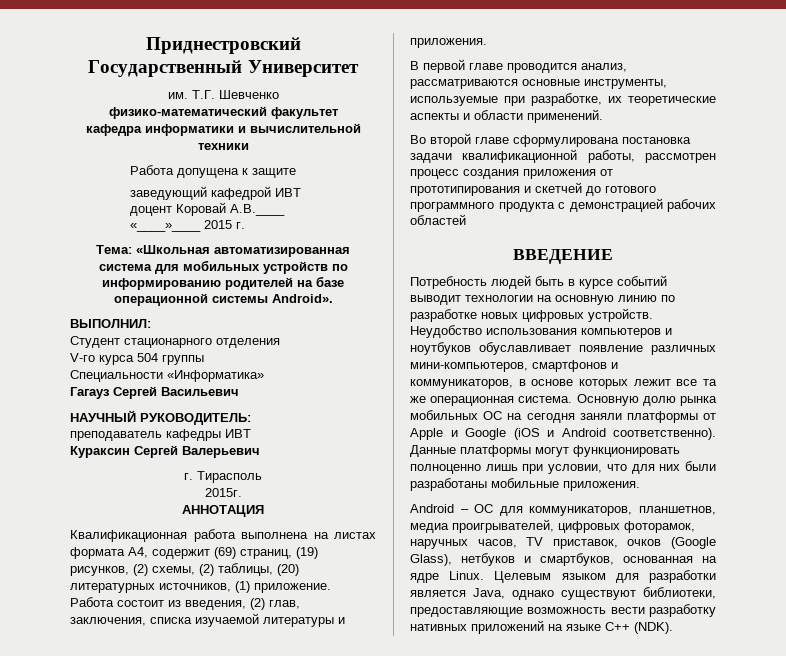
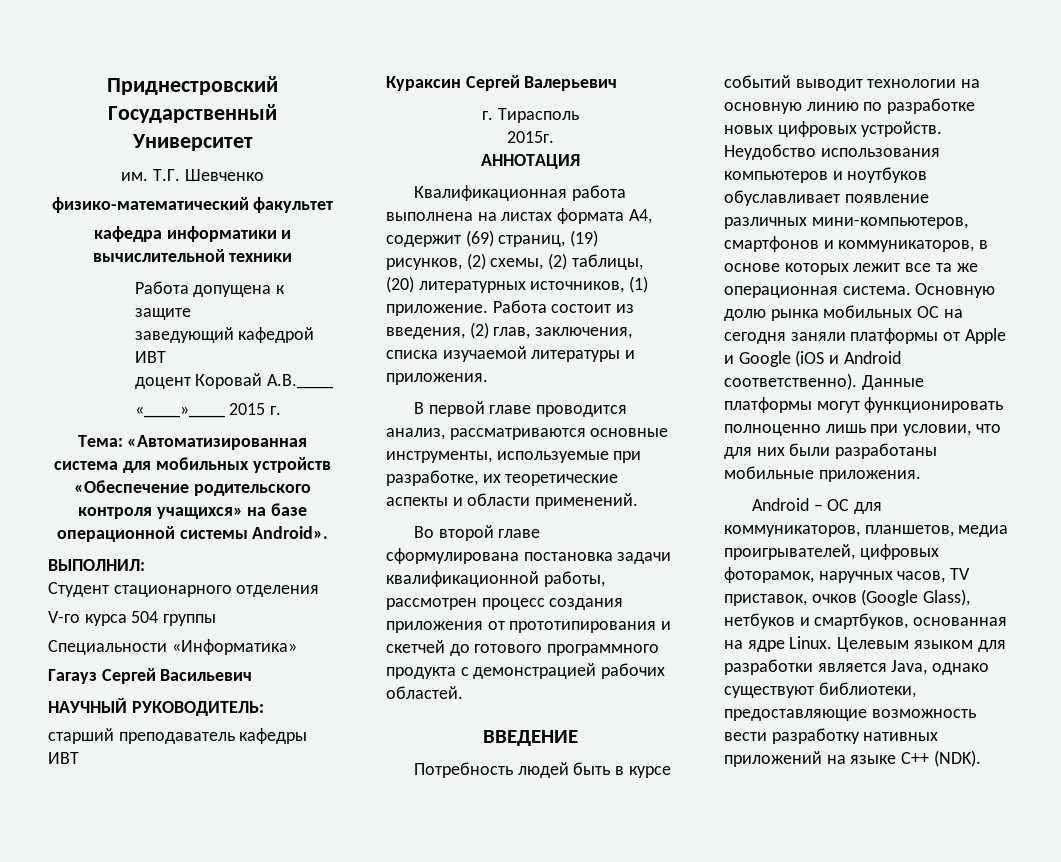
- Тема: «Школьная автоматизированная система для мобильных устройств по информированию родителей на базе операционной системы Android».
+ Тема: «Автоматизированная система для мобильных устройств «Обеспечение родительского контроля учащихся» на базе операционной системы Android».
- преподаватель кафедры ИВТ
+ старший преподаватель кафедры ИВТ
- Во второй главе сформулирована постановка задачи квалификационной работы, рассмотрен процесс создания приложения от прототипирования и скетчей до готового программного продукта с демонстрацией рабочих областей
+ Во второй главе сформулирована постановка задачи квалификационной работы, рассмотрен процесс создания приложения от прототипирования и скетчей до готового программного продукта с демонстрацией рабочих областей.
- Android – OC для коммуникаторов, планшетнов, медиа проигрывателей, цифровых фоторамок, наручных часов, TV приставок, очков (Google Glass), нетбуков и смартбуков, основанная на ядре Linux.
+ Android – OC для коммуникаторов, планшетов, медиа проигрывателей, цифровых фоторамок, наручных часов, TV приставок, очков (Google Glass), нетбуков и смартбуков, основанная на ядре Linux.

